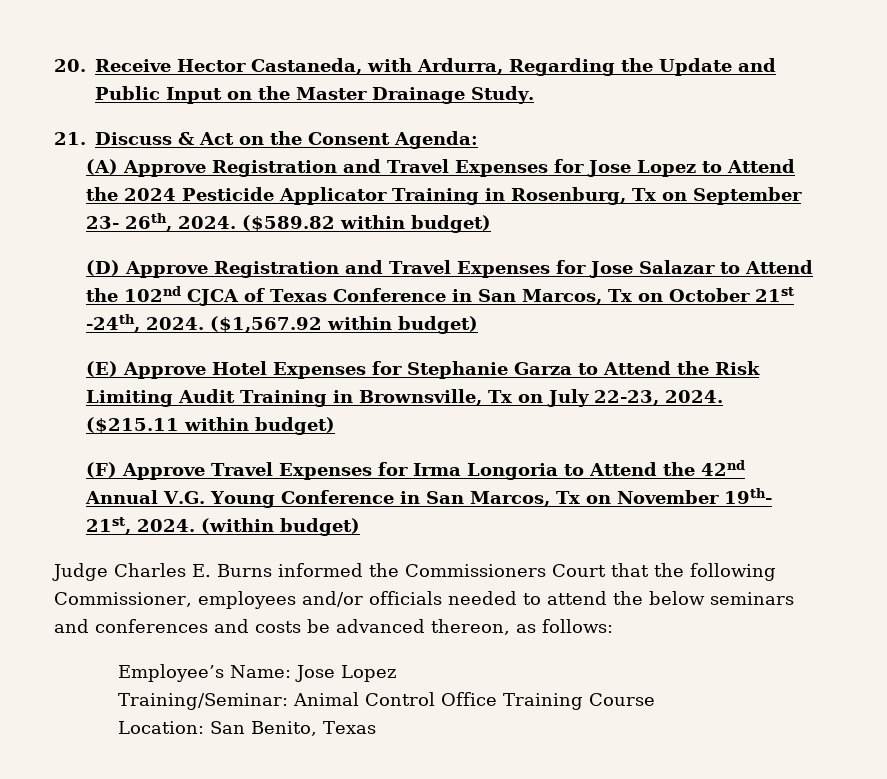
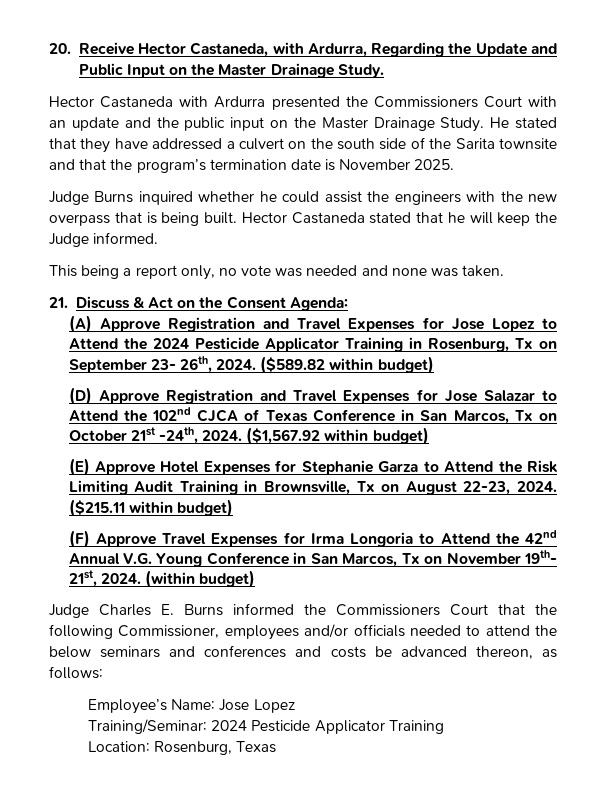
+ Hector Castaneda with Ardurra presented the Commissioners Court with an update and the public input on the Master Drainage Study. He stated that they have addressed a culvert on the south side of the Sarita townsite and that the program’s termination date is November 2025.
+ Judge Burns inquired whether he could assist the engineers with the new overpass that is being built. Hector Castaneda stated that he will keep the Judge informed.
+ This being a report only, no vote was needed and none was taken.
- (E) Approve Hotel Expenses for Stephanie Garza to Attend the Risk Limiting Audit Training in Brownsville, Tx on July 22-23, 2024.
+ (E) Approve Hotel Expenses for Stephanie Garza to Attend the Risk Limiting Audit Training in Brownsville, Tx on August 22-23, 2024.
- Training/Seminar: Animal Control Office Training Course
+ Training/Seminar: 2024 Pesticide Applicator Training
- Location: San Benito, Texas
+ Location: Rosenburg, Texas

